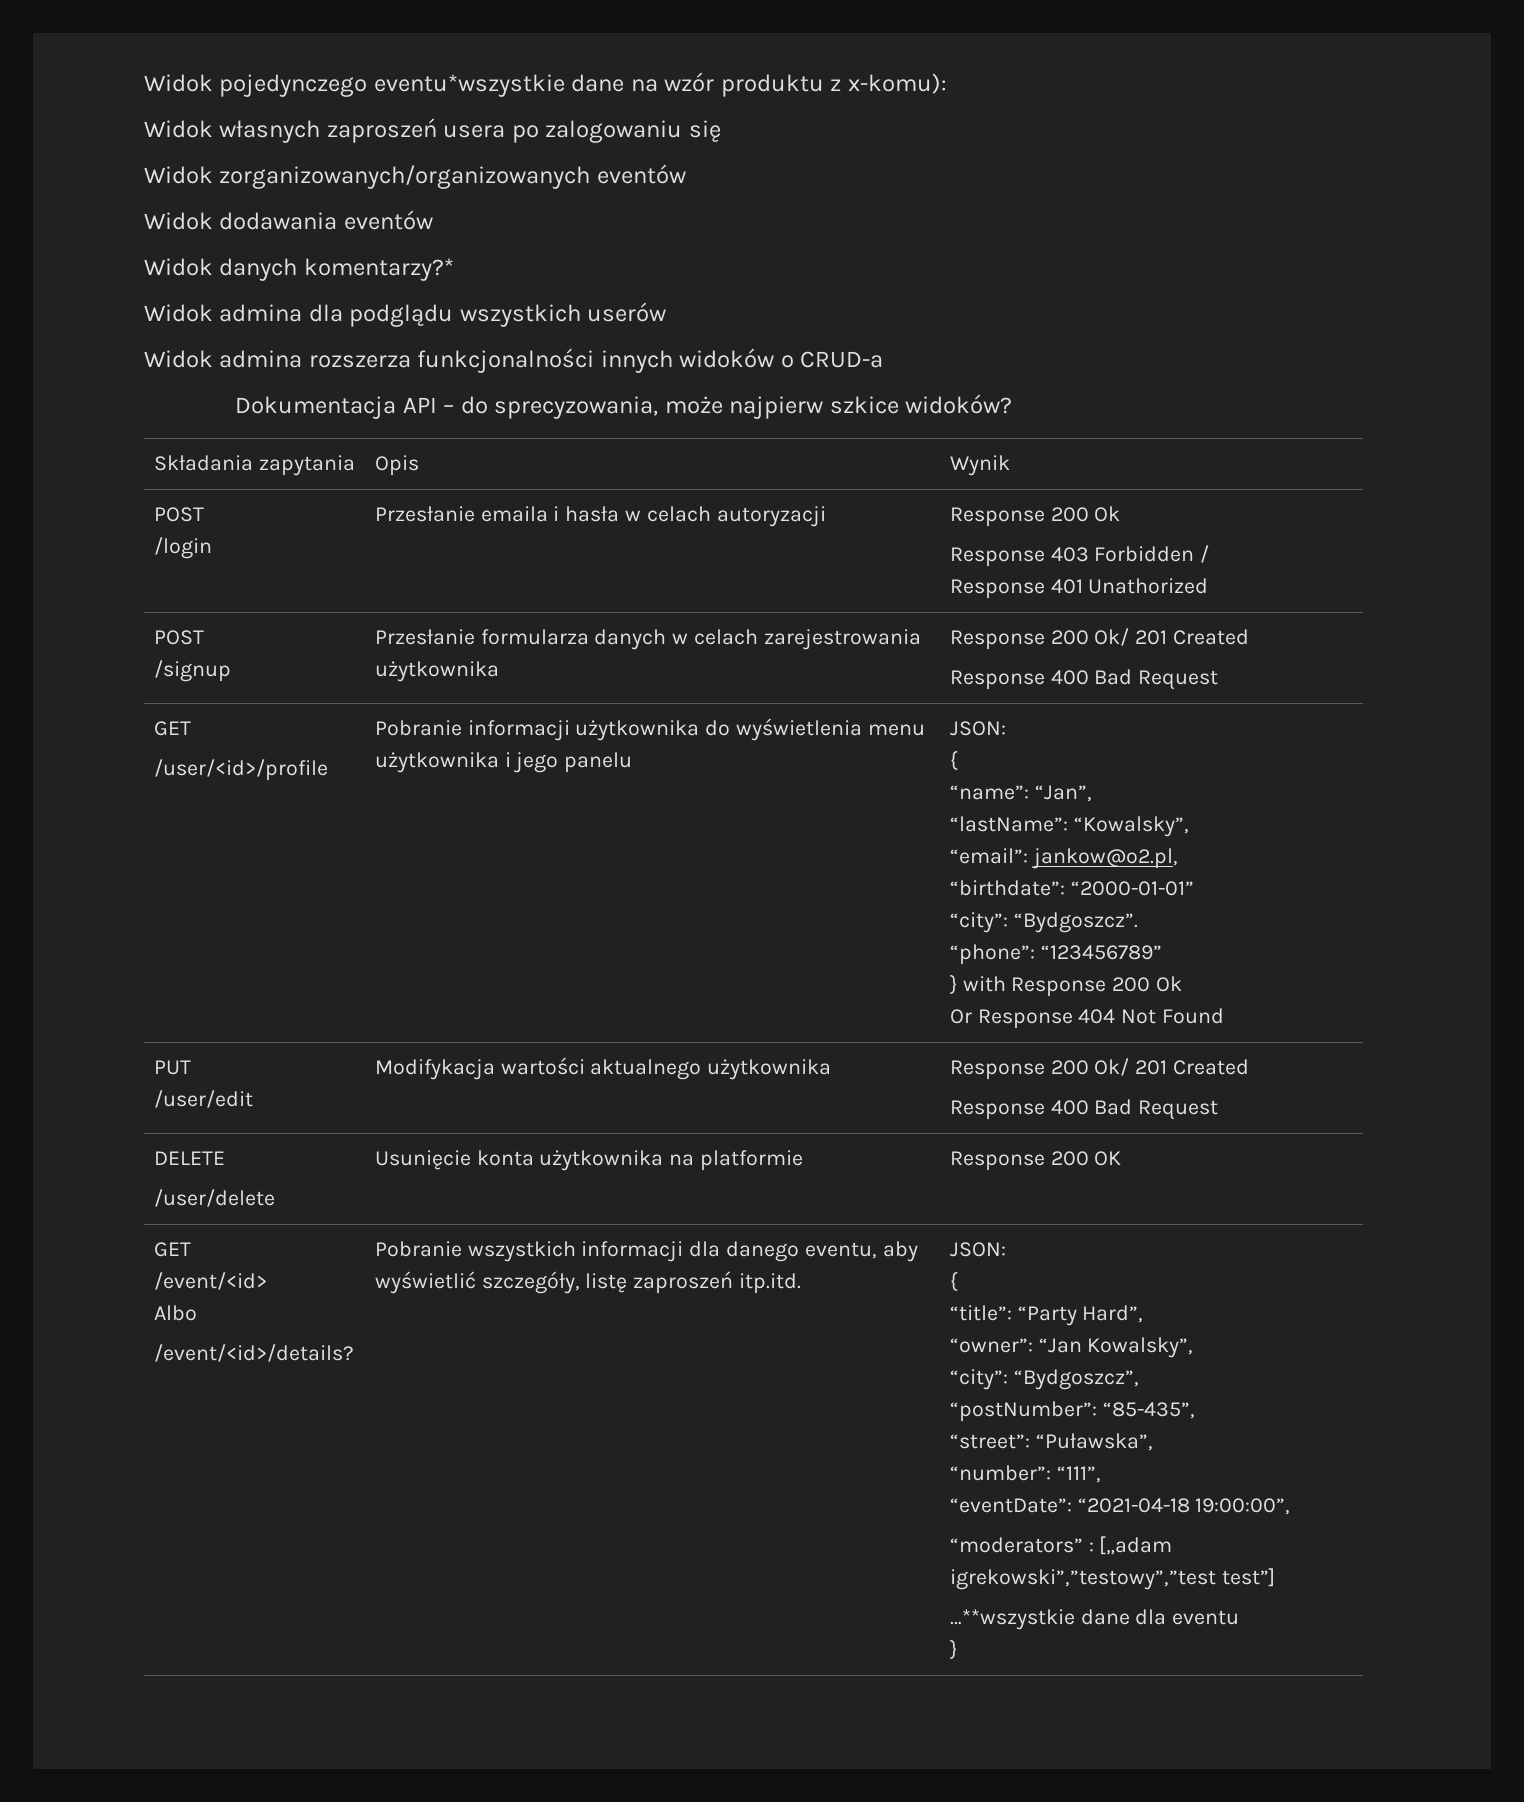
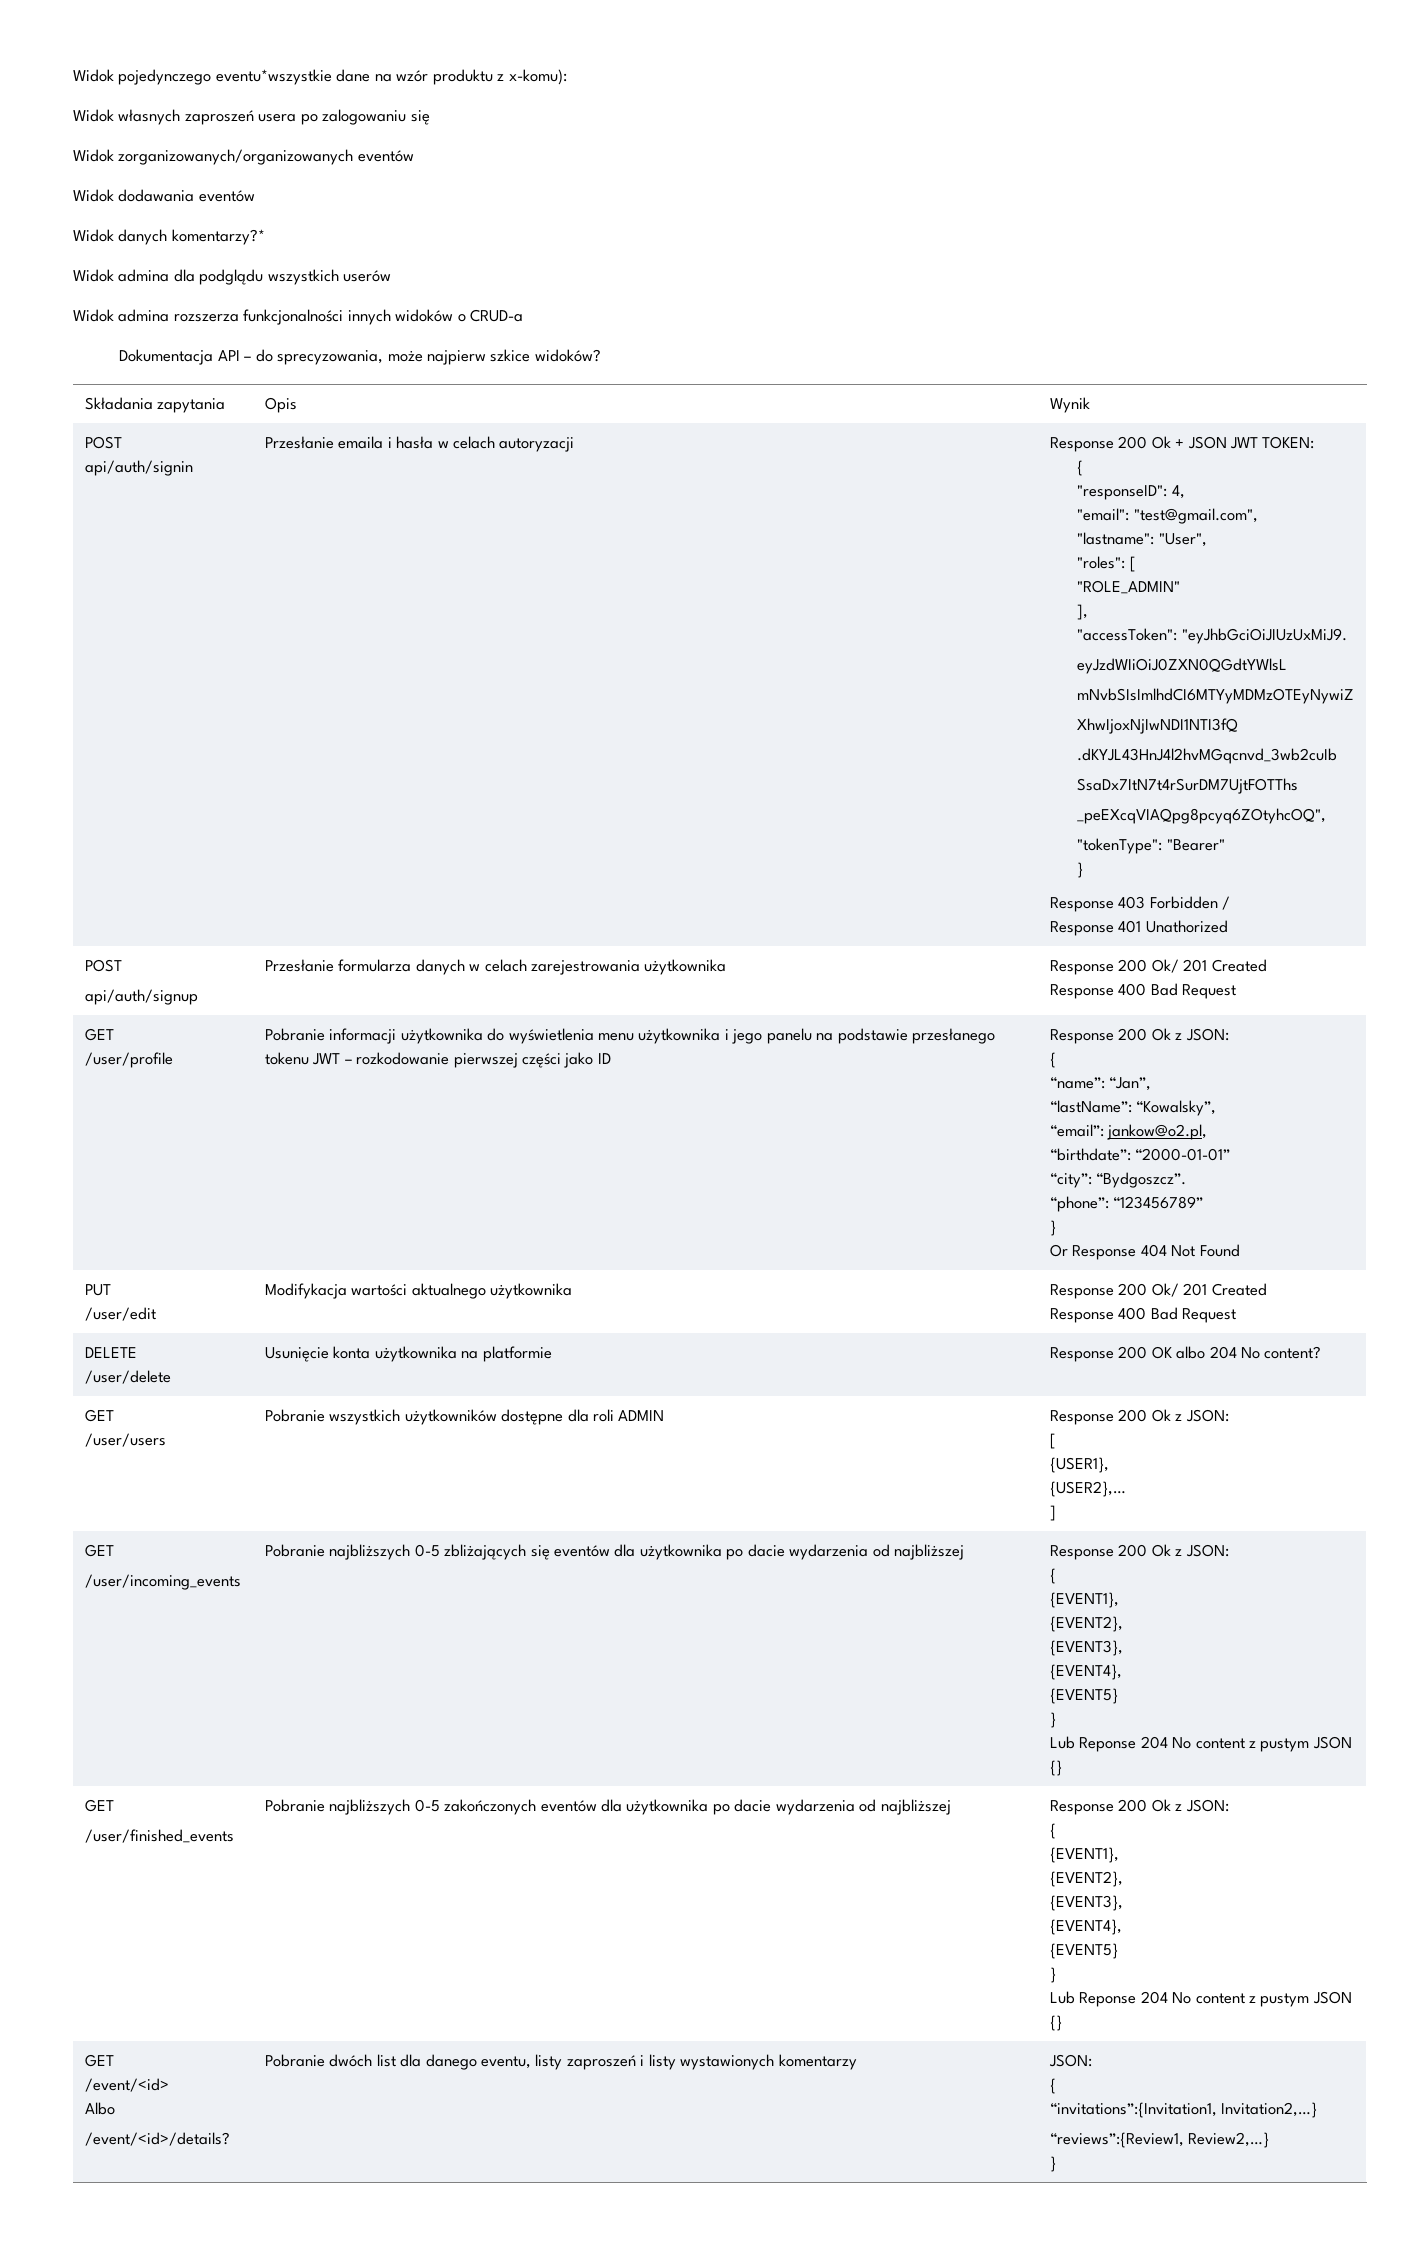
- /login
+ api/auth/signin
- Przesłanie emaila i hasła w celach autoryzacji | Response 200 Ok
+ Przesłanie emaila i hasła w celach autoryzacji | Response 200 Ok + JSON JWT TOKEN:
+ {
+ "responseID": 4,
+ "email": "test@gmail.com",
+ "lastname": "User",
+ "roles": [
+ "ROLE_ADMIN"
+ ],
+ "accessToken": "eyJhbGciOiJIUzUxMiJ9.
+ eyJzdWIiOiJ0ZXN0QGdtYWlsL
+ mNvbSIsImlhdCI6MTYyMDMzOTEyNywiZ
+ XhwIjoxNjIwNDI1NTI3fQ
+ .dKYJL43HnJ4l2hvMGqcnvd_3wb2cuIb
+ SsaDx7ItN7t4rSurDM7UjtFOTThs
+ _peEXcqVIAQpg8pcyq6ZOtyhcOQ",
+ "tokenType": "Bearer"
+ }
  Response 401 Unathorized
  POST
- /signup | Przesłanie formularza danych w celach zarejestrowania użytkownika | Response 200 Ok/ 201 Created
+ api/auth/signup | Przesłanie formularza danych w celach zarejestrowania użytkownika | Response 200 Ok/ 201 Created
- /user/<id>/profile
+ /user/profile
- Pobranie informacji użytkownika do wyświetlenia menu użytkownika i jego panelu | JSON:
+ Pobranie informacji użytkownika do wyświetlenia menu użytkownika i jego panelu na podstawie przesłanego tokenu JWT – rozkodowanie pierwszej części jako ID | Response 200 Ok z JSON:
  “phone”: “123456789”
- } with Response 200 Ok
+ }
  DELETE
- /user/delete | Usunięcie konta użytkownika na platformie | Response 200 OK
+ /user/delete | Usunięcie konta użytkownika na platformie | Response 200 OK albo 204 No content?
+ GET
+ /user/users | Pobranie wszystkich użytkowników dostępne dla roli ADMIN | Response 200 Ok z JSON:
+ [
+ {USER1},
+ {USER2},…
+ ]
+ GET
+ /user/incoming_events | Pobranie najbliższych 0-5 zbliżających się eventów dla użytkownika po dacie wydarzenia od najbliższej | Response 200 Ok z JSON:
+ {
+ {EVENT1},
+ {EVENT2},
+ {EVENT3},
+ {EVENT4},
+ {EVENT5}
+ }
+ Lub Reponse 204 No content z pustym JSON {}
+ GET
+ /user/finished_events | Pobranie najbliższych 0-5 zakończonych eventów dla użytkownika po dacie wydarzenia od najbliższej | Response 200 Ok z JSON:
+ {
+ {EVENT1},
+ {EVENT2},
+ {EVENT3},
+ {EVENT4},
+ {EVENT5}
+ }
+ Lub Reponse 204 No content z pustym JSON {}
- Pobranie wszystkich informacji dla danego eventu, aby wyświetlić szczegóły, listę zaproszeń itp.itd. | JSON:
+ Pobranie dwóch list dla danego eventu, listy zaproszeń i listy wystawionych komentarzy | JSON:
  {
- “title”: “Party Hard”,
- “owner”: “Jan Kowalsky”,
- “city”: “Bydgoszcz”,
- “postNumber”: “85-435”,
- “street”: “Puławska”,
- “number”: “111”,
- “eventDate”: “2021-04-18 19:00:00”,
- “moderators” : [„adam igrekowski”,”testowy”,”test test”]
- …**wszystkie dane dla eventu
+ “invitations”:{Invitation1, Invitation2,…}
+ “reviews”:{Review1, Review2,…}

